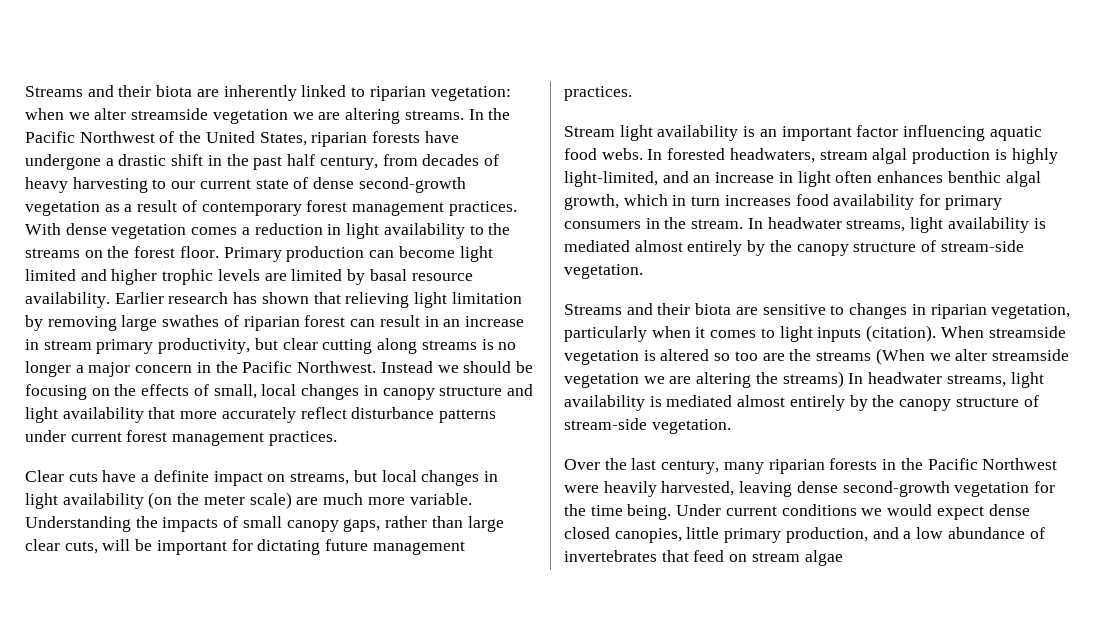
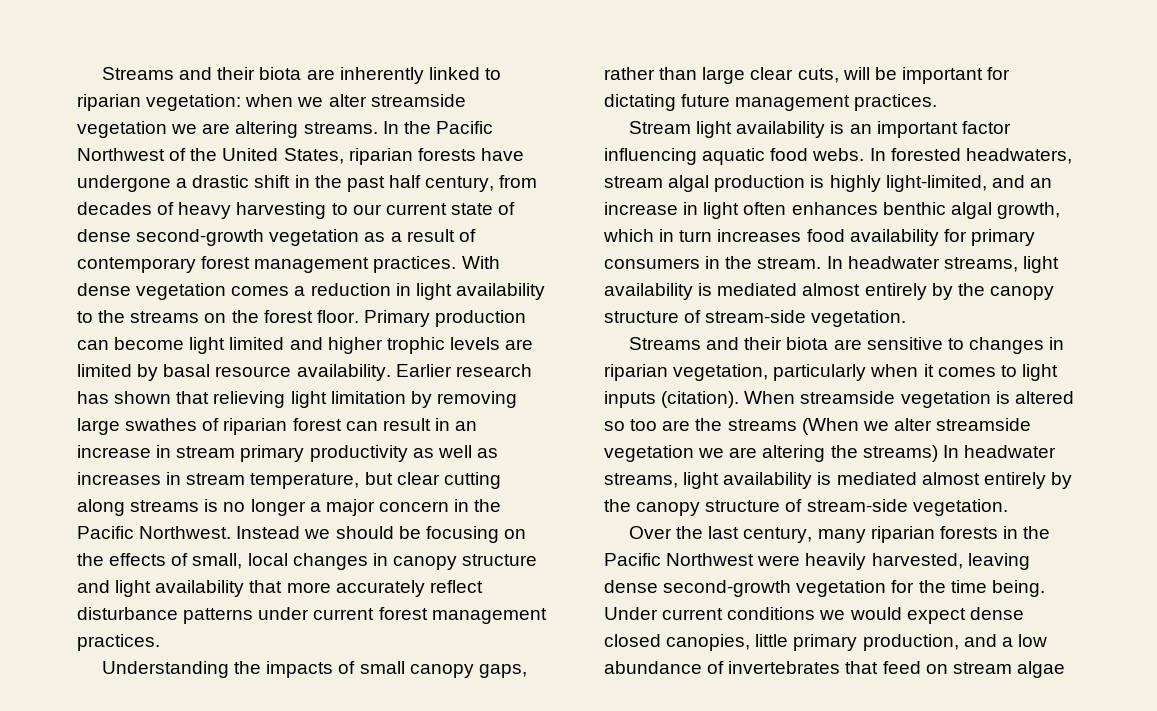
- Earlier research has shown that relieving light limitation by removing large swathes of riparian forest can result in an increase in stream primary productivity, but clear cutting along streams is no longer a major concern in the Pacific Northwest.
+ Earlier research has shown that relieving light limitation by removing large swathes of riparian forest can result in an increase in stream primary productivity as well as increases in stream temperature, but clear cutting along streams is no longer a major concern in the Pacific Northwest.
- Clear cuts have a definite impact on streams, but local changes in light availability (on the meter scale) are much more variable.

